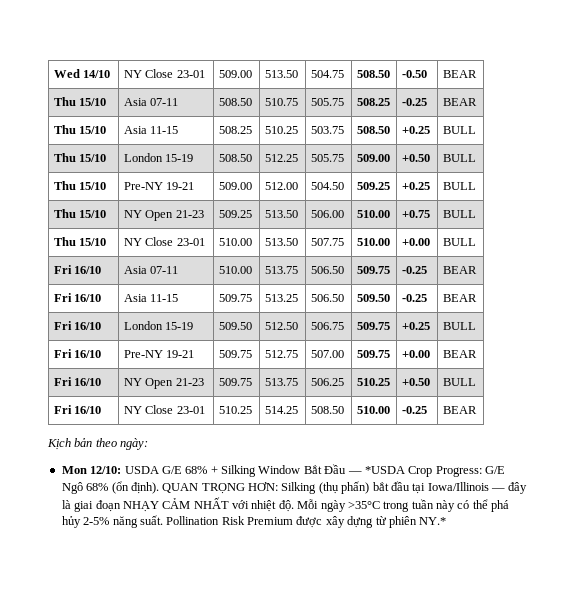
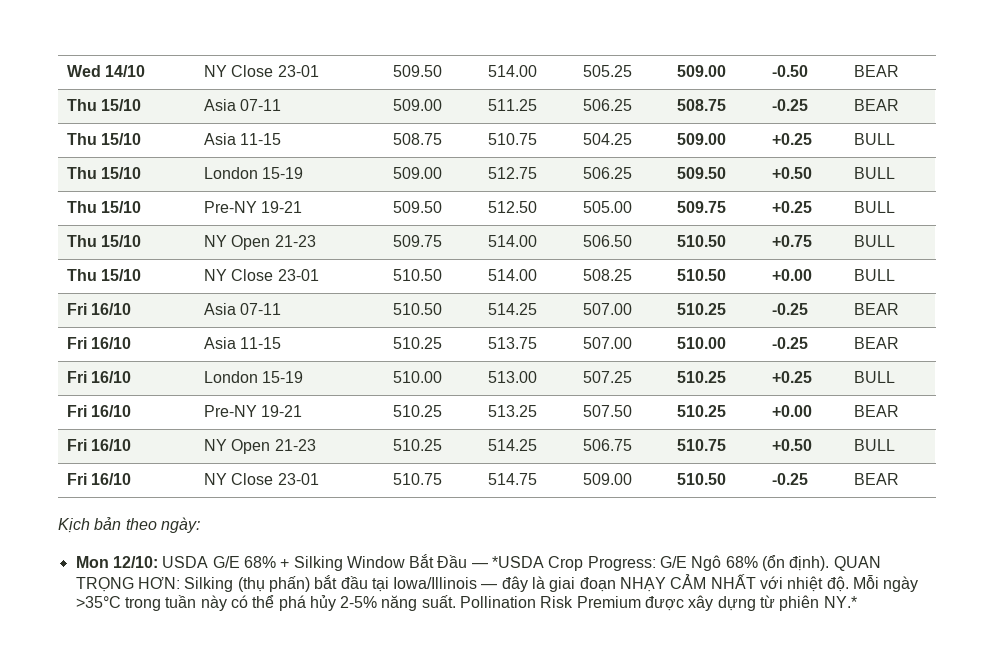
- Wed 14/10 | NY Close 23-01 | 509.00 | 513.50 | 504.75 | 508.50 | -0.50 | BEAR
+ Wed 14/10 | NY Close 23-01 | 509.50 | 514.00 | 505.25 | 509.00 | -0.50 | BEAR
- Thu 15/10 | Asia 07-11 | 508.50 | 510.75 | 505.75 | 508.25 | -0.25 | BEAR
+ Thu 15/10 | Asia 07-11 | 509.00 | 511.25 | 506.25 | 508.75 | -0.25 | BEAR
- Thu 15/10 | Asia 11-15 | 508.25 | 510.25 | 503.75 | 508.50 | +0.25 | BULL
+ Thu 15/10 | Asia 11-15 | 508.75 | 510.75 | 504.25 | 509.00 | +0.25 | BULL
- Thu 15/10 | London 15-19 | 508.50 | 512.25 | 505.75 | 509.00 | +0.50 | BULL
+ Thu 15/10 | London 15-19 | 509.00 | 512.75 | 506.25 | 509.50 | +0.50 | BULL
- Thu 15/10 | Pre-NY 19-21 | 509.00 | 512.00 | 504.50 | 509.25 | +0.25 | BULL
+ Thu 15/10 | Pre-NY 19-21 | 509.50 | 512.50 | 505.00 | 509.75 | +0.25 | BULL
- Thu 15/10 | NY Open 21-23 | 509.25 | 513.50 | 506.00 | 510.00 | +0.75 | BULL
+ Thu 15/10 | NY Open 21-23 | 509.75 | 514.00 | 506.50 | 510.50 | +0.75 | BULL
- Thu 15/10 | NY Close 23-01 | 510.00 | 513.50 | 507.75 | 510.00 | +0.00 | BULL
+ Thu 15/10 | NY Close 23-01 | 510.50 | 514.00 | 508.25 | 510.50 | +0.00 | BULL
- Fri 16/10 | Asia 07-11 | 510.00 | 513.75 | 506.50 | 509.75 | -0.25 | BEAR
+ Fri 16/10 | Asia 07-11 | 510.50 | 514.25 | 507.00 | 510.25 | -0.25 | BEAR
- Fri 16/10 | Asia 11-15 | 509.75 | 513.25 | 506.50 | 509.50 | -0.25 | BEAR
+ Fri 16/10 | Asia 11-15 | 510.25 | 513.75 | 507.00 | 510.00 | -0.25 | BEAR
- Fri 16/10 | London 15-19 | 509.50 | 512.50 | 506.75 | 509.75 | +0.25 | BULL
+ Fri 16/10 | London 15-19 | 510.00 | 513.00 | 507.25 | 510.25 | +0.25 | BULL
- Fri 16/10 | Pre-NY 19-21 | 509.75 | 512.75 | 507.00 | 509.75 | +0.00 | BEAR
+ Fri 16/10 | Pre-NY 19-21 | 510.25 | 513.25 | 507.50 | 510.25 | +0.00 | BEAR
- Fri 16/10 | NY Open 21-23 | 509.75 | 513.75 | 506.25 | 510.25 | +0.50 | BULL
+ Fri 16/10 | NY Open 21-23 | 510.25 | 514.25 | 506.75 | 510.75 | +0.50 | BULL
- Fri 16/10 | NY Close 23-01 | 510.25 | 514.25 | 508.50 | 510.00 | -0.25 | BEAR
+ Fri 16/10 | NY Close 23-01 | 510.75 | 514.75 | 509.00 | 510.50 | -0.25 | BEAR

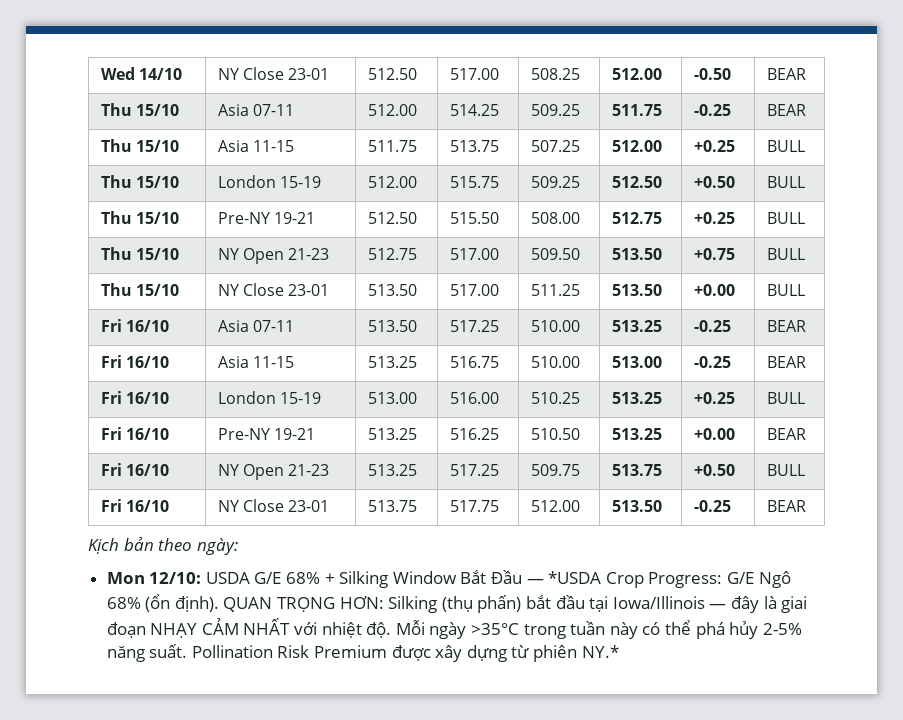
- Wed 14/10 | NY Close 23-01 | 509.50 | 514.00 | 505.25 | 509.00 | -0.50 | BEAR
+ Wed 14/10 | NY Close 23-01 | 512.50 | 517.00 | 508.25 | 512.00 | -0.50 | BEAR
- Thu 15/10 | Asia 07-11 | 509.00 | 511.25 | 506.25 | 508.75 | -0.25 | BEAR
+ Thu 15/10 | Asia 07-11 | 512.00 | 514.25 | 509.25 | 511.75 | -0.25 | BEAR
- Thu 15/10 | Asia 11-15 | 508.75 | 510.75 | 504.25 | 509.00 | +0.25 | BULL
+ Thu 15/10 | Asia 11-15 | 511.75 | 513.75 | 507.25 | 512.00 | +0.25 | BULL
- Thu 15/10 | London 15-19 | 509.00 | 512.75 | 506.25 | 509.50 | +0.50 | BULL
+ Thu 15/10 | London 15-19 | 512.00 | 515.75 | 509.25 | 512.50 | +0.50 | BULL
- Thu 15/10 | Pre-NY 19-21 | 509.50 | 512.50 | 505.00 | 509.75 | +0.25 | BULL
+ Thu 15/10 | Pre-NY 19-21 | 512.50 | 515.50 | 508.00 | 512.75 | +0.25 | BULL
- Thu 15/10 | NY Open 21-23 | 509.75 | 514.00 | 506.50 | 510.50 | +0.75 | BULL
+ Thu 15/10 | NY Open 21-23 | 512.75 | 517.00 | 509.50 | 513.50 | +0.75 | BULL
- Thu 15/10 | NY Close 23-01 | 510.50 | 514.00 | 508.25 | 510.50 | +0.00 | BULL
+ Thu 15/10 | NY Close 23-01 | 513.50 | 517.00 | 511.25 | 513.50 | +0.00 | BULL
- Fri 16/10 | Asia 07-11 | 510.50 | 514.25 | 507.00 | 510.25 | -0.25 | BEAR
+ Fri 16/10 | Asia 07-11 | 513.50 | 517.25 | 510.00 | 513.25 | -0.25 | BEAR
- Fri 16/10 | Asia 11-15 | 510.25 | 513.75 | 507.00 | 510.00 | -0.25 | BEAR
+ Fri 16/10 | Asia 11-15 | 513.25 | 516.75 | 510.00 | 513.00 | -0.25 | BEAR
- Fri 16/10 | London 15-19 | 510.00 | 513.00 | 507.25 | 510.25 | +0.25 | BULL
+ Fri 16/10 | London 15-19 | 513.00 | 516.00 | 510.25 | 513.25 | +0.25 | BULL
- Fri 16/10 | Pre-NY 19-21 | 510.25 | 513.25 | 507.50 | 510.25 | +0.00 | BEAR
+ Fri 16/10 | Pre-NY 19-21 | 513.25 | 516.25 | 510.50 | 513.25 | +0.00 | BEAR
- Fri 16/10 | NY Open 21-23 | 510.25 | 514.25 | 506.75 | 510.75 | +0.50 | BULL
+ Fri 16/10 | NY Open 21-23 | 513.25 | 517.25 | 509.75 | 513.75 | +0.50 | BULL
- Fri 16/10 | NY Close 23-01 | 510.75 | 514.75 | 509.00 | 510.50 | -0.25 | BEAR
+ Fri 16/10 | NY Close 23-01 | 513.75 | 517.75 | 512.00 | 513.50 | -0.25 | BEAR

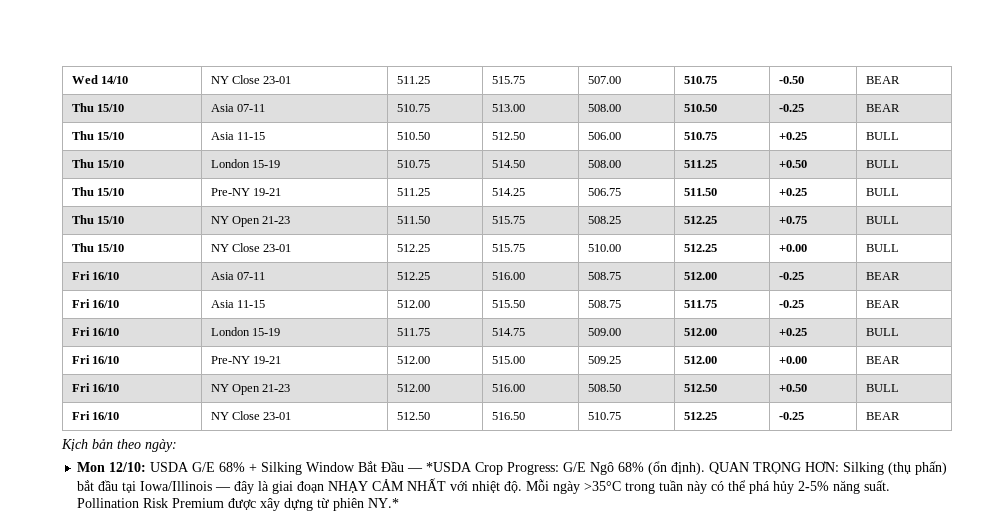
- Wed 14/10 | NY Close 23-01 | 512.50 | 517.00 | 508.25 | 512.00 | -0.50 | BEAR
+ Wed 14/10 | NY Close 23-01 | 511.25 | 515.75 | 507.00 | 510.75 | -0.50 | BEAR
- Thu 15/10 | Asia 07-11 | 512.00 | 514.25 | 509.25 | 511.75 | -0.25 | BEAR
+ Thu 15/10 | Asia 07-11 | 510.75 | 513.00 | 508.00 | 510.50 | -0.25 | BEAR
- Thu 15/10 | Asia 11-15 | 511.75 | 513.75 | 507.25 | 512.00 | +0.25 | BULL
+ Thu 15/10 | Asia 11-15 | 510.50 | 512.50 | 506.00 | 510.75 | +0.25 | BULL
- Thu 15/10 | London 15-19 | 512.00 | 515.75 | 509.25 | 512.50 | +0.50 | BULL
+ Thu 15/10 | London 15-19 | 510.75 | 514.50 | 508.00 | 511.25 | +0.50 | BULL
- Thu 15/10 | Pre-NY 19-21 | 512.50 | 515.50 | 508.00 | 512.75 | +0.25 | BULL
+ Thu 15/10 | Pre-NY 19-21 | 511.25 | 514.25 | 506.75 | 511.50 | +0.25 | BULL
- Thu 15/10 | NY Open 21-23 | 512.75 | 517.00 | 509.50 | 513.50 | +0.75 | BULL
+ Thu 15/10 | NY Open 21-23 | 511.50 | 515.75 | 508.25 | 512.25 | +0.75 | BULL
- Thu 15/10 | NY Close 23-01 | 513.50 | 517.00 | 511.25 | 513.50 | +0.00 | BULL
+ Thu 15/10 | NY Close 23-01 | 512.25 | 515.75 | 510.00 | 512.25 | +0.00 | BULL
- Fri 16/10 | Asia 07-11 | 513.50 | 517.25 | 510.00 | 513.25 | -0.25 | BEAR
+ Fri 16/10 | Asia 07-11 | 512.25 | 516.00 | 508.75 | 512.00 | -0.25 | BEAR
- Fri 16/10 | Asia 11-15 | 513.25 | 516.75 | 510.00 | 513.00 | -0.25 | BEAR
+ Fri 16/10 | Asia 11-15 | 512.00 | 515.50 | 508.75 | 511.75 | -0.25 | BEAR
- Fri 16/10 | London 15-19 | 513.00 | 516.00 | 510.25 | 513.25 | +0.25 | BULL
+ Fri 16/10 | London 15-19 | 511.75 | 514.75 | 509.00 | 512.00 | +0.25 | BULL
- Fri 16/10 | Pre-NY 19-21 | 513.25 | 516.25 | 510.50 | 513.25 | +0.00 | BEAR
+ Fri 16/10 | Pre-NY 19-21 | 512.00 | 515.00 | 509.25 | 512.00 | +0.00 | BEAR
- Fri 16/10 | NY Open 21-23 | 513.25 | 517.25 | 509.75 | 513.75 | +0.50 | BULL
+ Fri 16/10 | NY Open 21-23 | 512.00 | 516.00 | 508.50 | 512.50 | +0.50 | BULL
- Fri 16/10 | NY Close 23-01 | 513.75 | 517.75 | 512.00 | 513.50 | -0.25 | BEAR
+ Fri 16/10 | NY Close 23-01 | 512.50 | 516.50 | 510.75 | 512.25 | -0.25 | BEAR

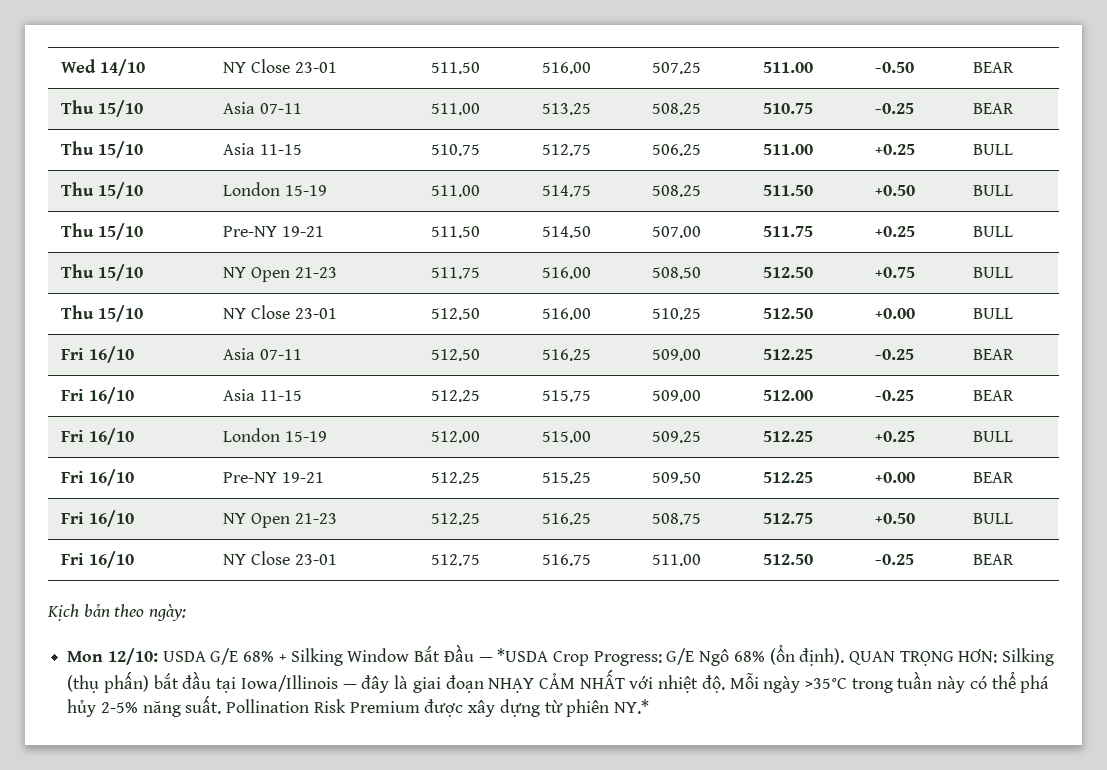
- Wed 14/10 | NY Close 23-01 | 511.25 | 515.75 | 507.00 | 510.75 | -0.50 | BEAR
+ Wed 14/10 | NY Close 23-01 | 511.50 | 516.00 | 507.25 | 511.00 | -0.50 | BEAR
- Thu 15/10 | Asia 07-11 | 510.75 | 513.00 | 508.00 | 510.50 | -0.25 | BEAR
+ Thu 15/10 | Asia 07-11 | 511.00 | 513.25 | 508.25 | 510.75 | -0.25 | BEAR
- Thu 15/10 | Asia 11-15 | 510.50 | 512.50 | 506.00 | 510.75 | +0.25 | BULL
+ Thu 15/10 | Asia 11-15 | 510.75 | 512.75 | 506.25 | 511.00 | +0.25 | BULL
- Thu 15/10 | London 15-19 | 510.75 | 514.50 | 508.00 | 511.25 | +0.50 | BULL
+ Thu 15/10 | London 15-19 | 511.00 | 514.75 | 508.25 | 511.50 | +0.50 | BULL
- Thu 15/10 | Pre-NY 19-21 | 511.25 | 514.25 | 506.75 | 511.50 | +0.25 | BULL
+ Thu 15/10 | Pre-NY 19-21 | 511.50 | 514.50 | 507.00 | 511.75 | +0.25 | BULL
- Thu 15/10 | NY Open 21-23 | 511.50 | 515.75 | 508.25 | 512.25 | +0.75 | BULL
+ Thu 15/10 | NY Open 21-23 | 511.75 | 516.00 | 508.50 | 512.50 | +0.75 | BULL
- Thu 15/10 | NY Close 23-01 | 512.25 | 515.75 | 510.00 | 512.25 | +0.00 | BULL
+ Thu 15/10 | NY Close 23-01 | 512.50 | 516.00 | 510.25 | 512.50 | +0.00 | BULL
- Fri 16/10 | Asia 07-11 | 512.25 | 516.00 | 508.75 | 512.00 | -0.25 | BEAR
+ Fri 16/10 | Asia 07-11 | 512.50 | 516.25 | 509.00 | 512.25 | -0.25 | BEAR
- Fri 16/10 | Asia 11-15 | 512.00 | 515.50 | 508.75 | 511.75 | -0.25 | BEAR
+ Fri 16/10 | Asia 11-15 | 512.25 | 515.75 | 509.00 | 512.00 | -0.25 | BEAR
- Fri 16/10 | London 15-19 | 511.75 | 514.75 | 509.00 | 512.00 | +0.25 | BULL
+ Fri 16/10 | London 15-19 | 512.00 | 515.00 | 509.25 | 512.25 | +0.25 | BULL
- Fri 16/10 | Pre-NY 19-21 | 512.00 | 515.00 | 509.25 | 512.00 | +0.00 | BEAR
+ Fri 16/10 | Pre-NY 19-21 | 512.25 | 515.25 | 509.50 | 512.25 | +0.00 | BEAR
- Fri 16/10 | NY Open 21-23 | 512.00 | 516.00 | 508.50 | 512.50 | +0.50 | BULL
+ Fri 16/10 | NY Open 21-23 | 512.25 | 516.25 | 508.75 | 512.75 | +0.50 | BULL
- Fri 16/10 | NY Close 23-01 | 512.50 | 516.50 | 510.75 | 512.25 | -0.25 | BEAR
+ Fri 16/10 | NY Close 23-01 | 512.75 | 516.75 | 511.00 | 512.50 | -0.25 | BEAR

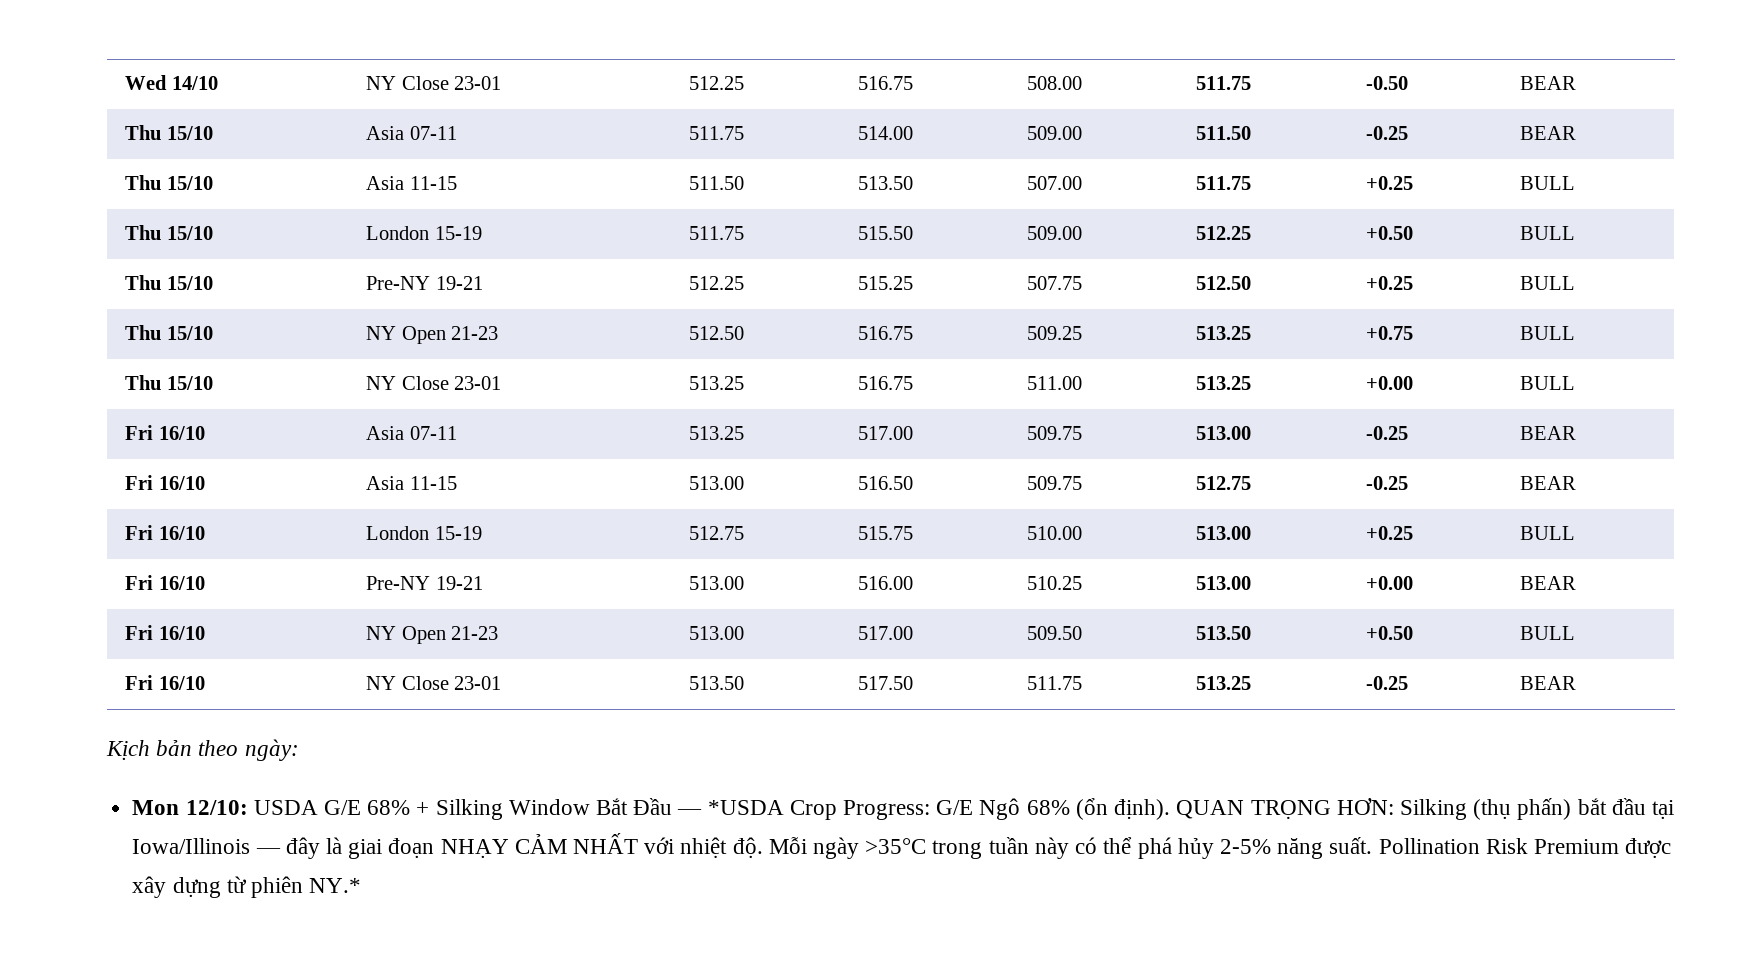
- Wed 14/10 | NY Close 23-01 | 511.50 | 516.00 | 507.25 | 511.00 | -0.50 | BEAR
+ Wed 14/10 | NY Close 23-01 | 512.25 | 516.75 | 508.00 | 511.75 | -0.50 | BEAR
- Thu 15/10 | Asia 07-11 | 511.00 | 513.25 | 508.25 | 510.75 | -0.25 | BEAR
+ Thu 15/10 | Asia 07-11 | 511.75 | 514.00 | 509.00 | 511.50 | -0.25 | BEAR
- Thu 15/10 | Asia 11-15 | 510.75 | 512.75 | 506.25 | 511.00 | +0.25 | BULL
- Thu 15/10 | London 15-19 | 511.00 | 514.75 | 508.25 | 511.50 | +0.50 | BULL
- Thu 15/10 | Pre-NY 19-21 | 511.50 | 514.50 | 507.00 | 511.75 | +0.25 | BULL
+ Thu 15/10 | Asia 11-15 | 511.50 | 513.50 | 507.00 | 511.75 | +0.25 | BULL
+ Thu 15/10 | London 15-19 | 511.75 | 515.50 | 509.00 | 512.25 | +0.50 | BULL
+ Thu 15/10 | Pre-NY 19-21 | 512.25 | 515.25 | 507.75 | 512.50 | +0.25 | BULL
- Thu 15/10 | NY Open 21-23 | 511.75 | 516.00 | 508.50 | 512.50 | +0.75 | BULL
+ Thu 15/10 | NY Open 21-23 | 512.50 | 516.75 | 509.25 | 513.25 | +0.75 | BULL
- Thu 15/10 | NY Close 23-01 | 512.50 | 516.00 | 510.25 | 512.50 | +0.00 | BULL
+ Thu 15/10 | NY Close 23-01 | 513.25 | 516.75 | 511.00 | 513.25 | +0.00 | BULL
- Fri 16/10 | Asia 07-11 | 512.50 | 516.25 | 509.00 | 512.25 | -0.25 | BEAR
+ Fri 16/10 | Asia 07-11 | 513.25 | 517.00 | 509.75 | 513.00 | -0.25 | BEAR
- Fri 16/10 | Asia 11-15 | 512.25 | 515.75 | 509.00 | 512.00 | -0.25 | BEAR
+ Fri 16/10 | Asia 11-15 | 513.00 | 516.50 | 509.75 | 512.75 | -0.25 | BEAR
- Fri 16/10 | London 15-19 | 512.00 | 515.00 | 509.25 | 512.25 | +0.25 | BULL
+ Fri 16/10 | London 15-19 | 512.75 | 515.75 | 510.00 | 513.00 | +0.25 | BULL
- Fri 16/10 | Pre-NY 19-21 | 512.25 | 515.25 | 509.50 | 512.25 | +0.00 | BEAR
+ Fri 16/10 | Pre-NY 19-21 | 513.00 | 516.00 | 510.25 | 513.00 | +0.00 | BEAR
- Fri 16/10 | NY Open 21-23 | 512.25 | 516.25 | 508.75 | 512.75 | +0.50 | BULL
+ Fri 16/10 | NY Open 21-23 | 513.00 | 517.00 | 509.50 | 513.50 | +0.50 | BULL
- Fri 16/10 | NY Close 23-01 | 512.75 | 516.75 | 511.00 | 512.50 | -0.25 | BEAR
+ Fri 16/10 | NY Close 23-01 | 513.50 | 517.50 | 511.75 | 513.25 | -0.25 | BEAR

